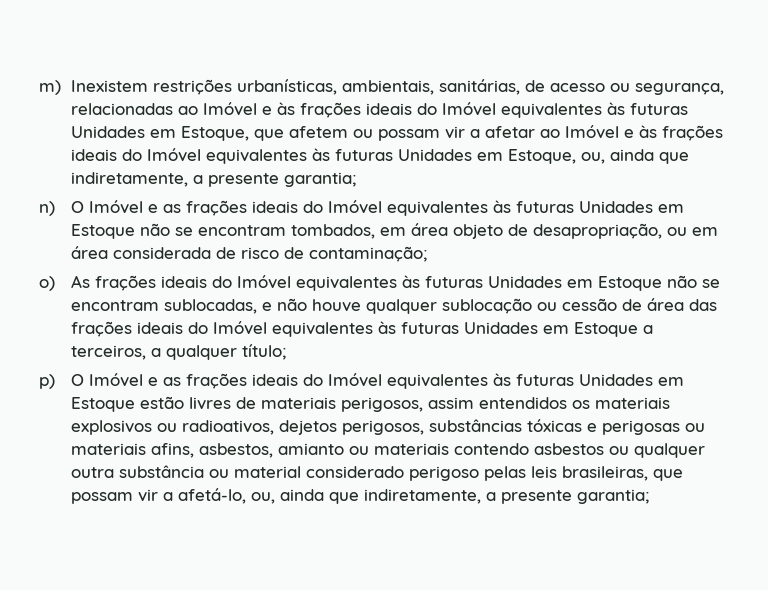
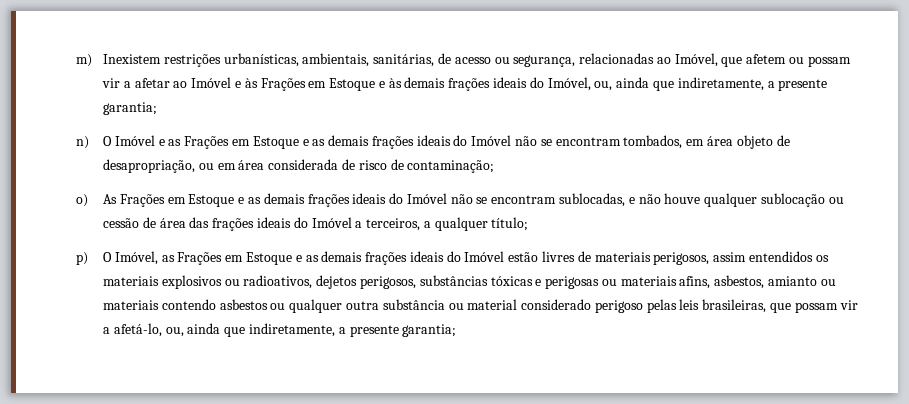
- m) Inexistem restrições urbanísticas, ambientais, sanitárias, de acesso ou segurança, relacionadas ao Imóvel e às frações ideais do Imóvel equivalentes às futuras Unidades em Estoque, que afetem ou possam vir a afetar ao Imóvel e às frações ideais do Imóvel equivalentes às futuras Unidades em Estoque, ou, ainda que indiretamente, a presente garantia;
+ m) Inexistem restrições urbanísticas, ambientais, sanitárias, de acesso ou segurança, relacionadas ao Imóvel, que afetem ou possam vir a afetar ao Imóvel e às Frações em Estoque e às demais frações ideais do Imóvel, ou, ainda que indiretamente, a presente garantia;
- n) O Imóvel e as frações ideais do Imóvel equivalentes às futuras Unidades em Estoque não se encontram tombados, em área objeto de desapropriação, ou em área considerada de risco de contaminação;
+ n) O Imóvel e as Frações em Estoque e as demais frações ideais do Imóvel não se encontram tombados, em área objeto de desapropriação, ou em área considerada de risco de contaminação;
- o) As frações ideais do Imóvel equivalentes às futuras Unidades em Estoque não se encontram sublocadas, e não houve qualquer sublocação ou cessão de área das frações ideais do Imóvel equivalentes às futuras Unidades em Estoque a terceiros, a qualquer título;
+ o) As Frações em Estoque e as demais frações ideais do Imóvel não se encontram sublocadas, e não houve qualquer sublocação ou cessão de área das frações ideais do Imóvel a terceiros, a qualquer título;
- p) O Imóvel e as frações ideais do Imóvel equivalentes às futuras Unidades em Estoque estão livres de materiais perigosos, assim entendidos os materiais explosivos ou radioativos, dejetos perigosos, substâncias tóxicas e perigosas ou materiais afins, asbestos, amianto ou materiais contendo asbestos ou qualquer outra substância ou material considerado perigoso pelas leis brasileiras, que possam vir a afetá-lo, ou, ainda que indiretamente, a presente garantia;
+ p) O Imóvel, as Frações em Estoque e as demais frações ideais do Imóvel estão livres de materiais perigosos, assim entendidos os materiais explosivos ou radioativos, dejetos perigosos, substâncias tóxicas e perigosas ou materiais afins, asbestos, amianto ou materiais contendo asbestos ou qualquer outra substância ou material considerado perigoso pelas leis brasileiras, que possam vir a afetá-lo, ou, ainda que indiretamente, a presente garantia;

